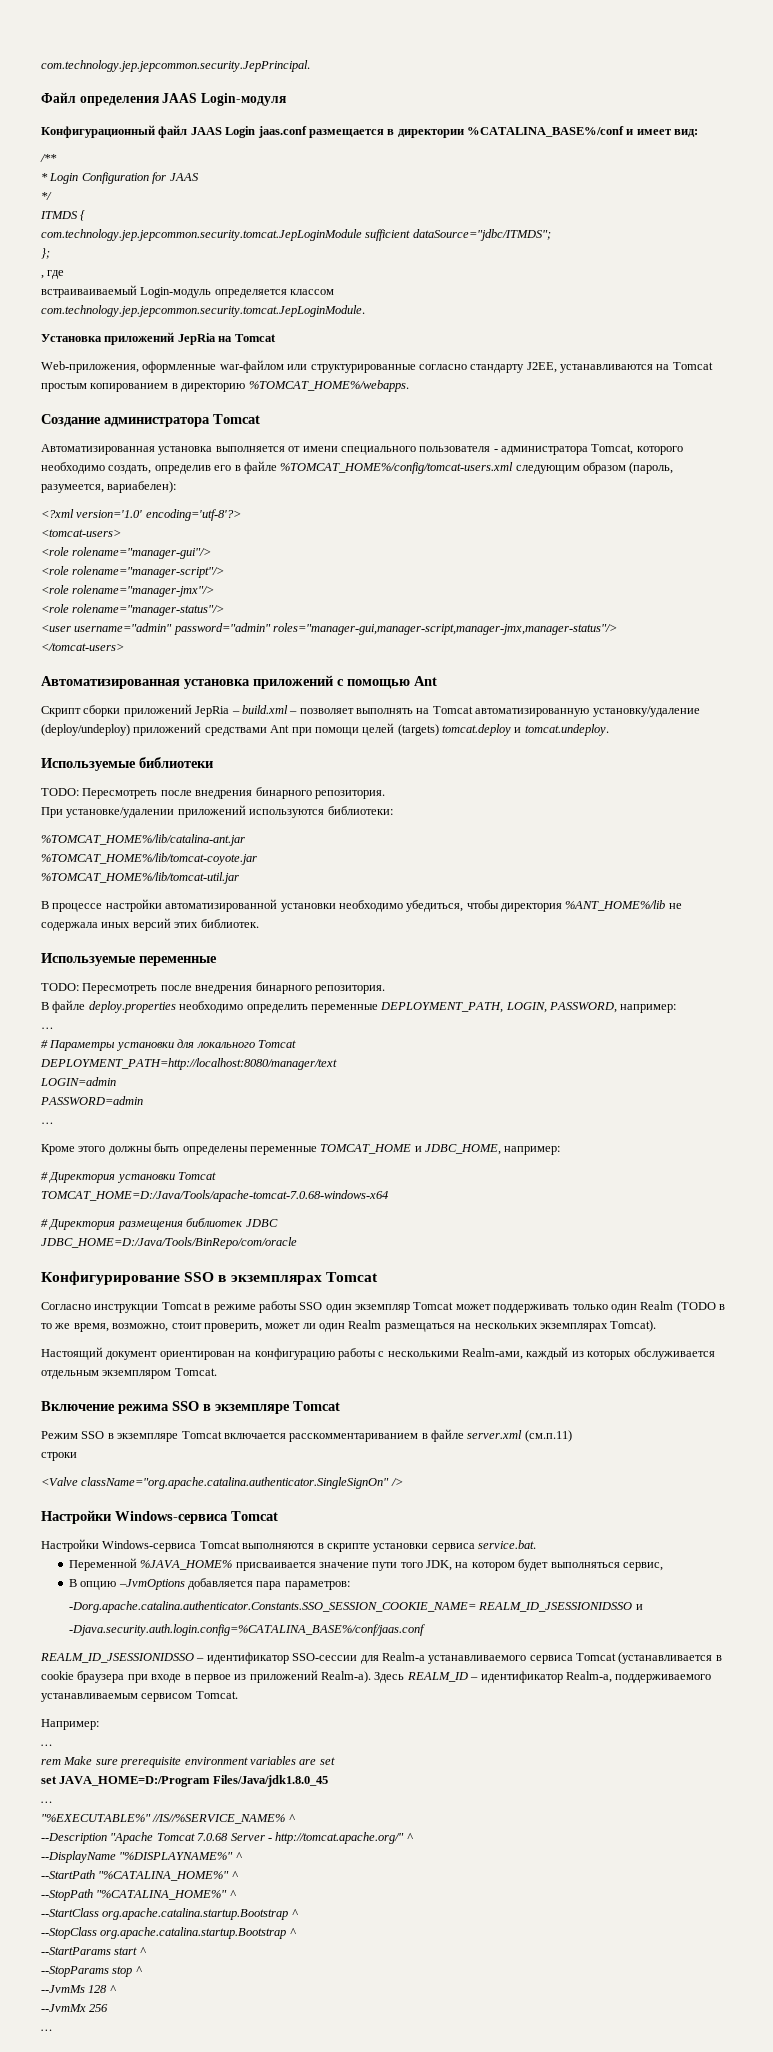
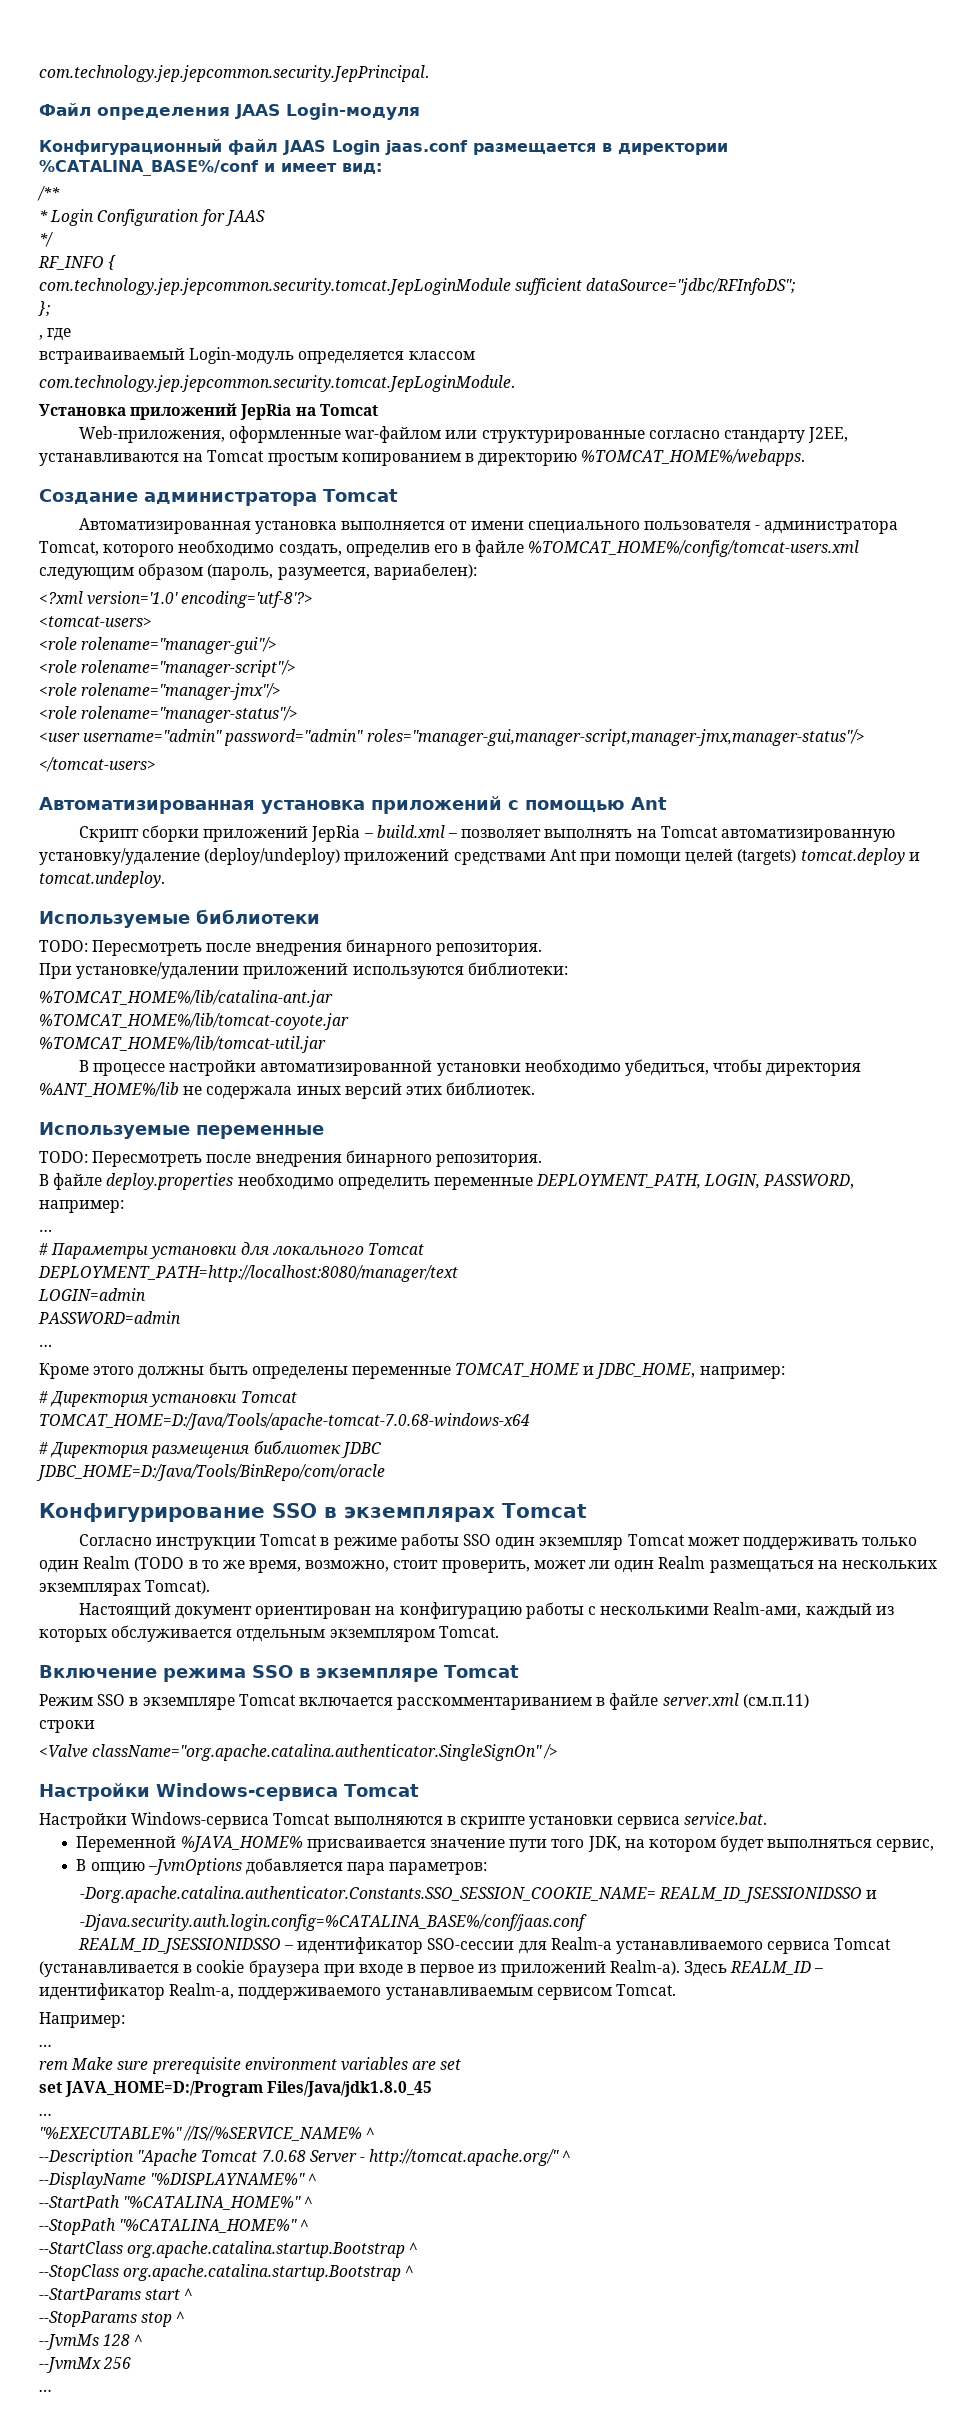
- ITMDS {
+ RF_INFO {
- com.technology.jep.jepcommon.security.tomcat.JepLoginModule sufficient dataSource="jdbc/ITMDS";
+ com.technology.jep.jepcommon.security.tomcat.JepLoginModule sufficient dataSource="jdbc/RFInfoDS";

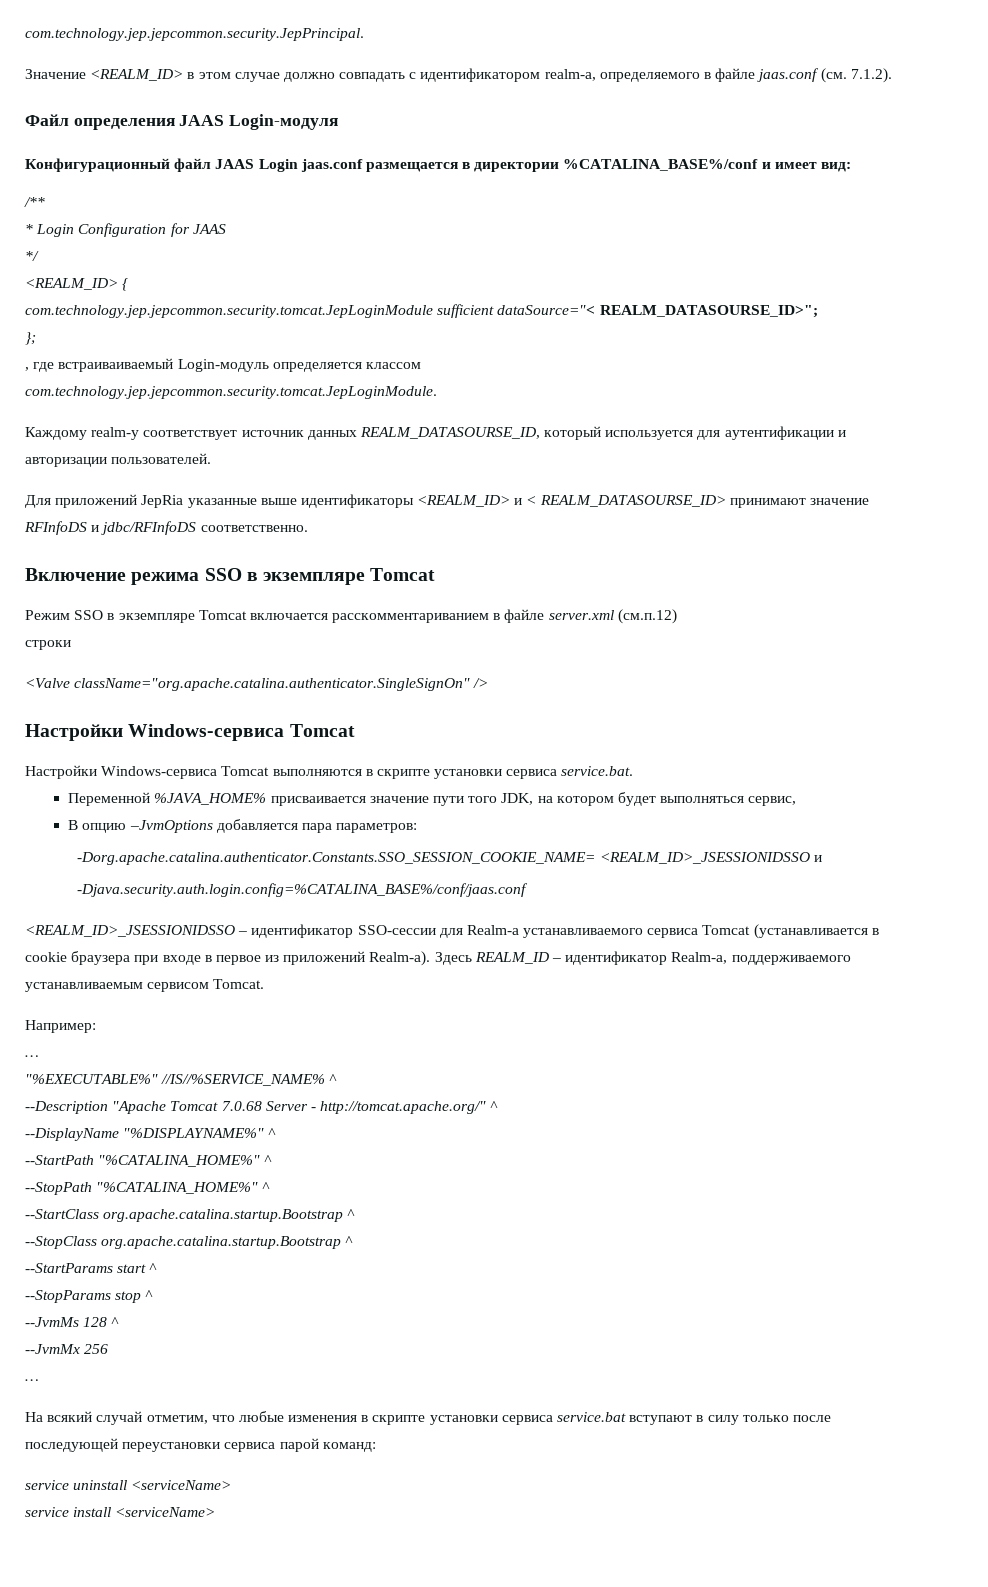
+ Значение <REALM_ID> в этом случае должно совпадать с идентификатором realm-а, определяемого в файле jaas.conf (см. 7.1.2).
- RF_INFO {
+ <REALM_ID> {
- com.technology.jep.jepcommon.security.tomcat.JepLoginModule sufficient dataSource="jdbc/RFInfoDS";
+ com.technology.jep.jepcommon.security.tomcat.JepLoginModule sufficient dataSource="< REALM_DATASOURSE_ID>";
- , где
- встраиваиваемый Login-модуль определяется классом
+ , где встраиваиваемый Login-модуль определяется классом
- Установка приложений JepRia на Tomcat
- Web-приложения, оформленные war-файлом или структурированные согласно стандарту J2EE, устанавливаются на Tomcat простым копированием в директорию %TOMCAT_HOME%/webapps.
- Создание администратора Tomcat
- Автоматизированная установка выполняется от имени специального пользователя - администратора Tomcat, которого необходимо создать, определив его в файле %TOMCAT_HOME%/config/tomcat-users.xml следующим образом (пароль, разумеется, вариабелен):
- <?xml version='1.0' encoding='utf-8'?>
- <tomcat-users>
- <role rolename="manager-gui"/>
- <role rolename="manager-script"/>
- <role rolename="manager-jmx"/>
- <role rolename="manager-status"/>
- <user username="admin" password="admin" roles="manager-gui,manager-script,manager-jmx,manager-status"/>
- </tomcat-users>
- Автоматизированная установка приложений с помощью Ant
- Скрипт сборки приложений JepRia – build.xml – позволяет выполнять на Tomcat автоматизированную установку/удаление (deploy/undeploy) приложений средствами Ant при помощи целей (targets) tomcat.deploy и tomcat.undeploy.
- Используемые библиотеки
- TODO: Пересмотреть после внедрения бинарного репозитория.
- При установке/удалении приложений используются библиотеки:
- %TOMCAT_HOME%/lib/catalina-ant.jar
- %TOMCAT_HOME%/lib/tomcat-coyote.jar
- %TOMCAT_HOME%/lib/tomcat-util.jar
- В процессе настройки автоматизированной установки необходимо убедиться, чтобы директория %ANT_HOME%/lib не содержала иных версий этих библиотек.
- Используемые переменные
- TODO: Пересмотреть после внедрения бинарного репозитория.
- В файле deploy.properties необходимо определить переменные DEPLOYMENT_PATH, LOGIN, PASSWORD, например:
- …
- # Параметры установки для локального Tomcat
- DEPLOYMENT_PATH=http://localhost:8080/manager/text
- LOGIN=admin
- PASSWORD=admin
- …
- Кроме этого должны быть определены переменные TOMCAT_HOME и JDBC_HOME, например:
- # Директория установки Tomcat
- TOMCAT_HOME=D:/Java/Tools/apache-tomcat-7.0.68-windows-x64
- # Директория размещения библиотек JDBC
- JDBC_HOME=D:/Java/Tools/BinRepo/com/oracle
- Конфигурирование SSO в экземплярах Tomcat
- Согласно инструкции Tomcat в режиме работы SSO один экземпляр Tomcat может поддерживать только один Realm (TODO в то же время, возможно, стоит проверить, может ли один Realm размещаться на нескольких экземплярах Tomcat).
- Настоящий документ ориентирован на конфигурацию работы с несколькими Realm-ами, каждый из которых обслуживается отдельным экземпляром Tomcat.
+ Каждому realm-у соответствует источник данных REALM_DATASOURSE_ID, который используется для аутентификации и авторизации пользователей.
+ Для приложений JepRia указанные выше идентификаторы <REALM_ID> и < REALM_DATASOURSE_ID> принимают значение RFInfoDS и jdbc/RFInfoDS соответственно.
- Режим SSO в экземпляре Tomcat включается расскомментариванием в файле server.xml (см.п.11)
+ Режим SSO в экземпляре Tomcat включается расскомментариванием в файле server.xml (см.п.12)
- -Dorg.apache.catalina.authenticator.Constants.SSO_SESSION_COOKIE_NAME= REALM_ID_JSESSIONIDSSO и
+ -Dorg.apache.catalina.authenticator.Constants.SSO_SESSION_COOKIE_NAME= <REALM_ID>_JSESSIONIDSSO и
- REALM_ID_JSESSIONIDSSO – идентификатор SSO-сессии для Realm-а устанавливаемого сервиса Tomcat (устанавливается в cookie браузера при входе в первое из приложений Realm-а).
+ <REALM_ID>_JSESSIONIDSSO – идентификатор SSO-сессии для Realm-а устанавливаемого сервиса Tomcat (устанавливается в cookie браузера при входе в первое из приложений Realm-а).
- rem Make sure prerequisite environment variables are set
- set JAVA_HOME=D:/Program Files/Java/jdk1.8.0_45
- …
+ На всякий случай отметим, что любые изменения в скрипте установки сервиса service.bat вступают в силу только после последующей переустановки сервиса парой команд:
+ service uninstall <serviceName>
+ service install <serviceName>

